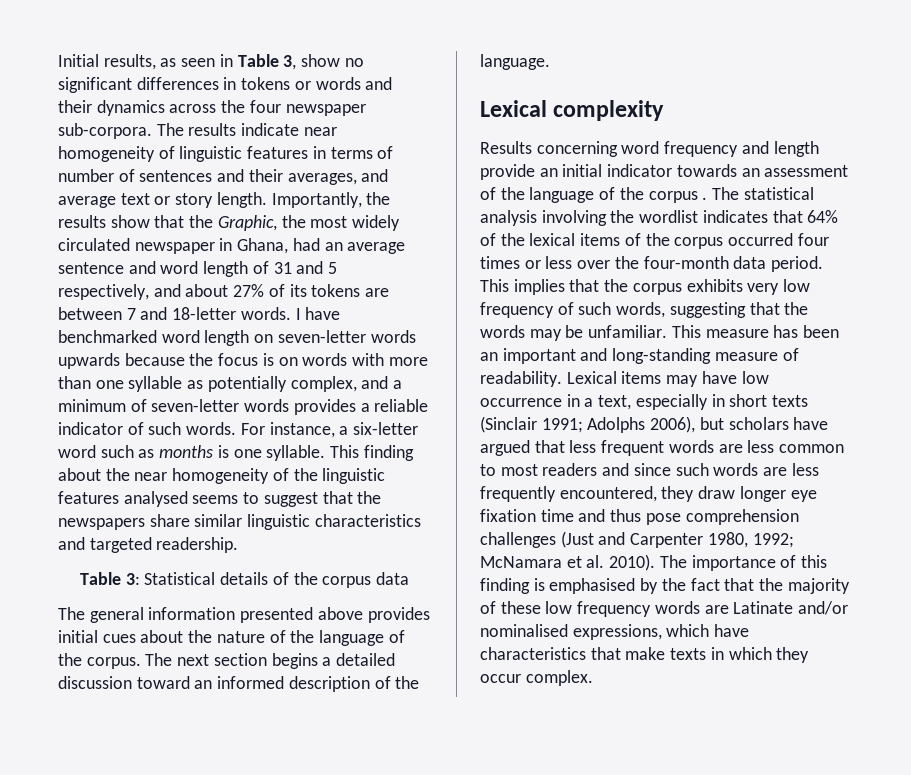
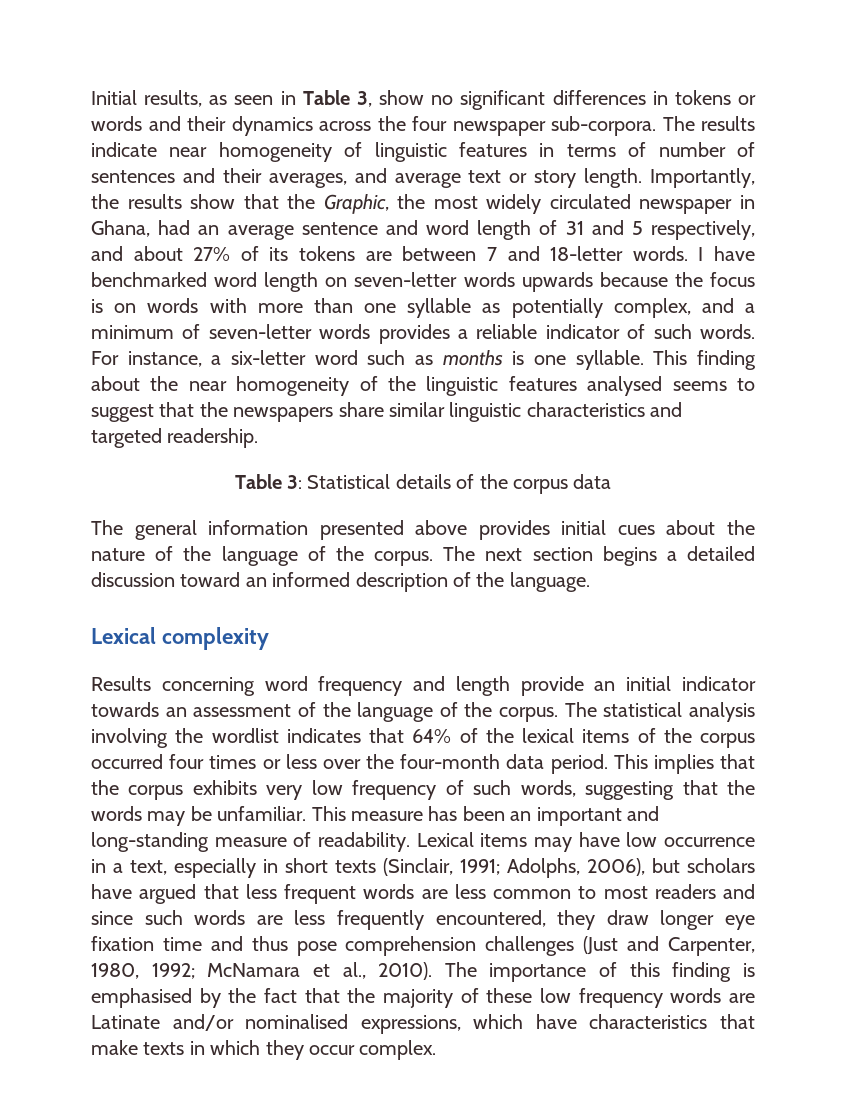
- Results concerning word frequency and length provide an initial indicator towards an assessment of the language of the corpus .
+ Results concerning word frequency and length provide an initial indicator towards an assessment of the language of the corpus.
- Lexical items may have low occurrence in a text, especially in short texts (Sinclair 1991; Adolphs 2006), but scholars have argued that less frequent words are less common to most readers and since such words are less frequently encountered, they draw longer eye fixation time and thus pose comprehension challenges (Just and Carpenter 1980, 1992; McNamara et al. 2010).
+ Lexical items may have low occurrence in a text, especially in short texts (Sinclair, 1991; Adolphs, 2006), but scholars have argued that less frequent words are less common to most readers and since such words are less frequently encountered, they draw longer eye fixation time and thus pose comprehension challenges (Just and Carpenter, 1980, 1992; McNamara et al., 2010).

